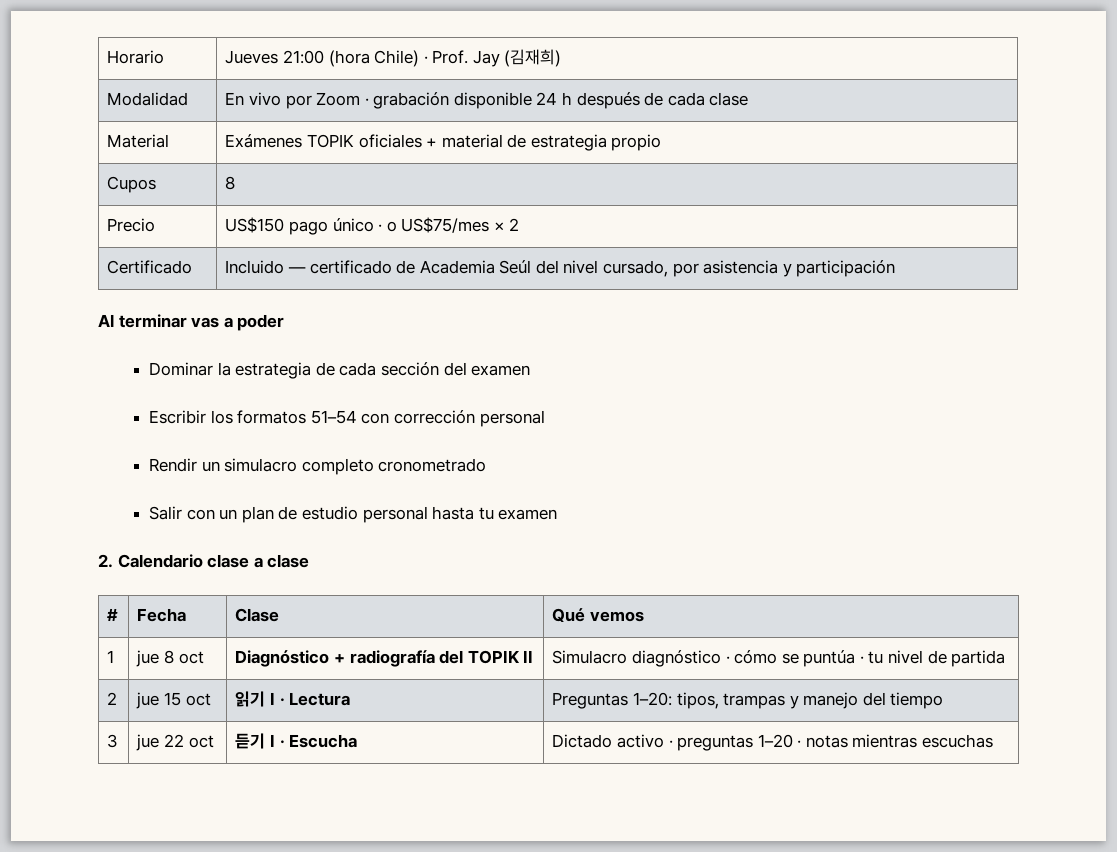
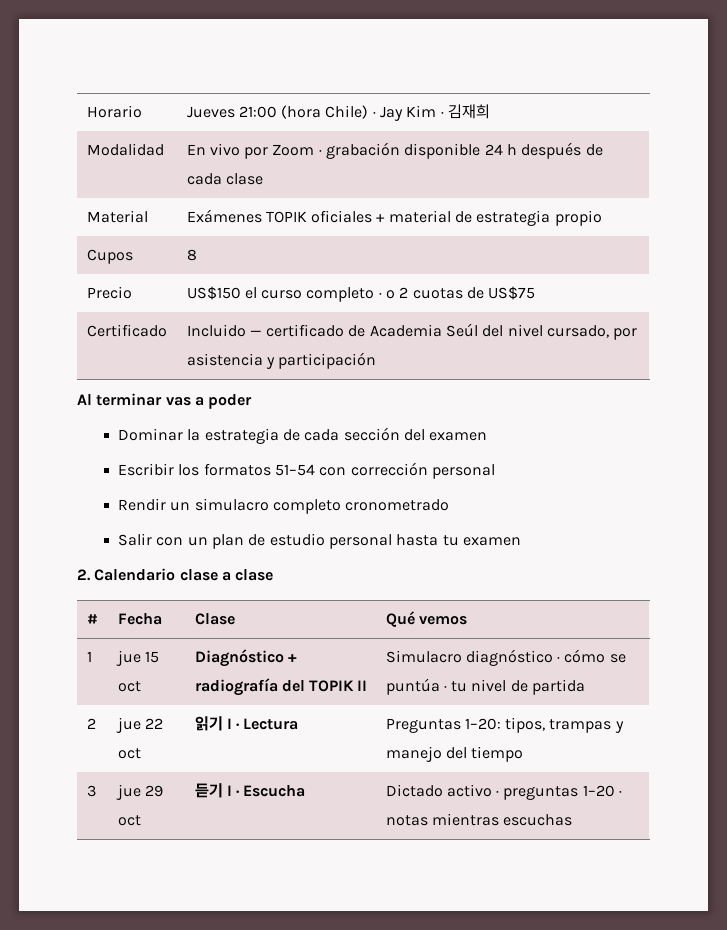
- Horario | Jueves 21:00 (hora Chile) · Prof. Jay (김재희)
+ Horario | Jueves 21:00 (hora Chile) · Jay Kim · 김재희
- Precio | US$150 pago único · o US$75/mes × 2
+ Precio | US$150 el curso completo · o 2 cuotas de US$75
- 1 | jue 8 oct | Diagnóstico + radiografía del TOPIK II | Simulacro diagnóstico · cómo se puntúa · tu nivel de partida
+ 1 | jue 15 oct | Diagnóstico + radiografía del TOPIK II | Simulacro diagnóstico · cómo se puntúa · tu nivel de partida
- 2 | jue 15 oct | 읽기 I · Lectura | Preguntas 1–20: tipos, trampas y manejo del tiempo
+ 2 | jue 22 oct | 읽기 I · Lectura | Preguntas 1–20: tipos, trampas y manejo del tiempo
- 3 | jue 22 oct | 듣기 I · Escucha | Dictado activo · preguntas 1–20 · notas mientras escuchas
+ 3 | jue 29 oct | 듣기 I · Escucha | Dictado activo · preguntas 1–20 · notas mientras escuchas

